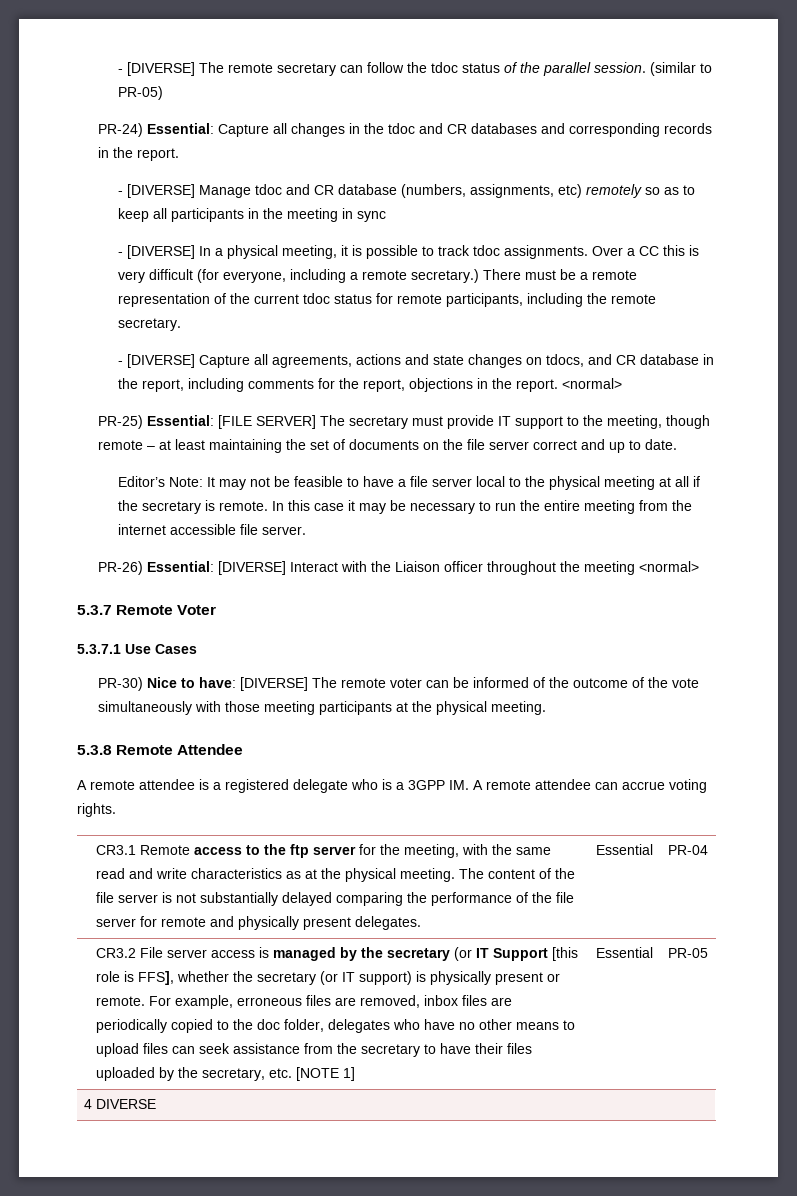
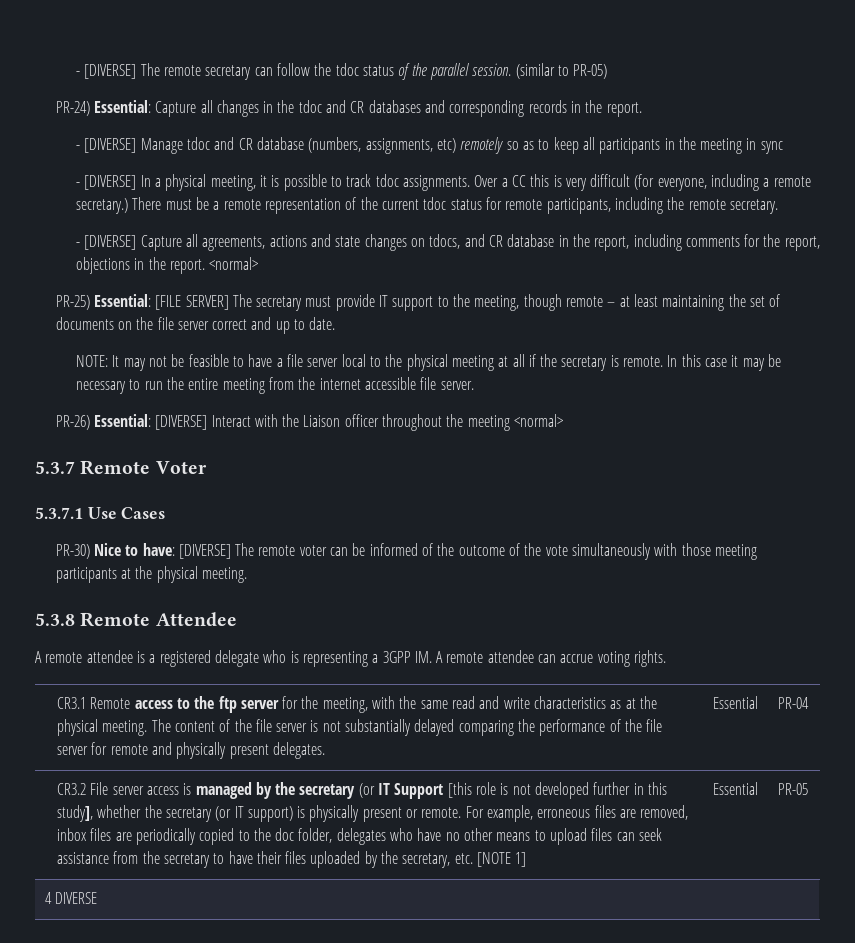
- Editor’s Note: It may not be feasible to have a file server local to the physical meeting at all if the secretary is remote.
+ NOTE: It may not be feasible to have a file server local to the physical meeting at all if the secretary is remote.
- A remote attendee is a registered delegate who is a 3GPP IM. A remote attendee can accrue voting rights.
+ A remote attendee is a registered delegate who is representing a 3GPP IM. A remote attendee can accrue voting rights.
- CR3.2 File server access is managed by the secretary (or IT Support [this role is FFS], whether the secretary (or IT support) is physically present or remote.
+ CR3.2 File server access is managed by the secretary (or IT Support [this role is not developed further in this study], whether the secretary (or IT support) is physically present or remote.

